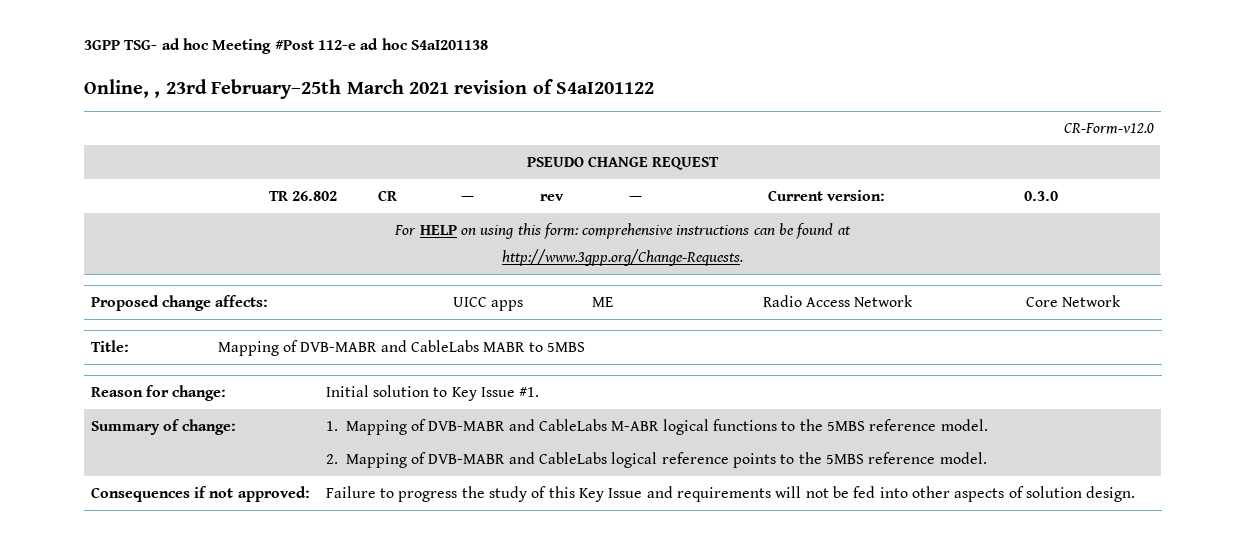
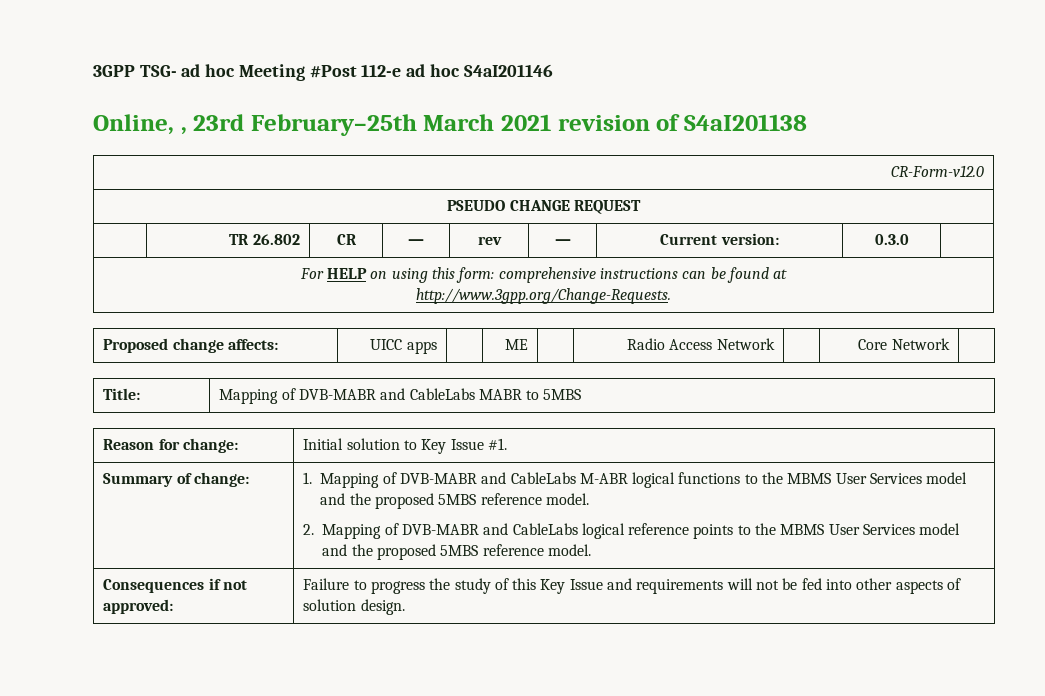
- 3GPP TSG- ad hoc Meeting #Post 112-e ad hoc S4aI201138
+ 3GPP TSG- ad hoc Meeting #Post 112-e ad hoc S4aI201146
- Online, , 23rd February–25th March 2021 revision of S4aI201122
+ Online, , 23rd February–25th March 2021 revision of S4aI201138
- 1. Mapping of DVB-MABR and CableLabs M-ABR logical functions to the 5MBS reference model.
+ 1. Mapping of DVB-MABR and CableLabs M-ABR logical functions to the MBMS User Services model and the proposed 5MBS reference model.
- 2. Mapping of DVB-MABR and CableLabs logical reference points to the 5MBS reference model.
+ 2. Mapping of DVB-MABR and CableLabs logical reference points to the MBMS User Services model and the proposed 5MBS reference model.

